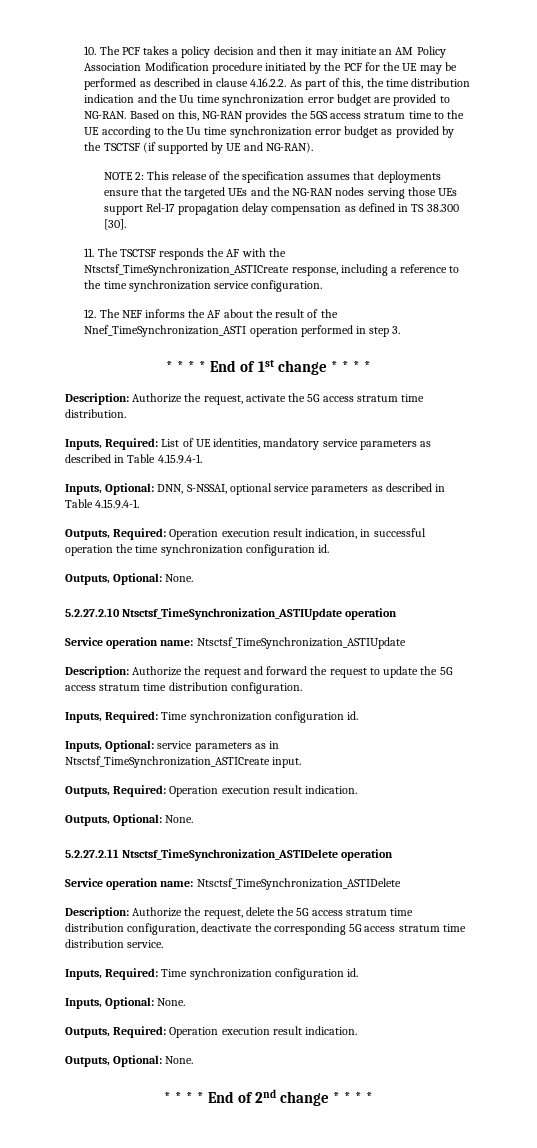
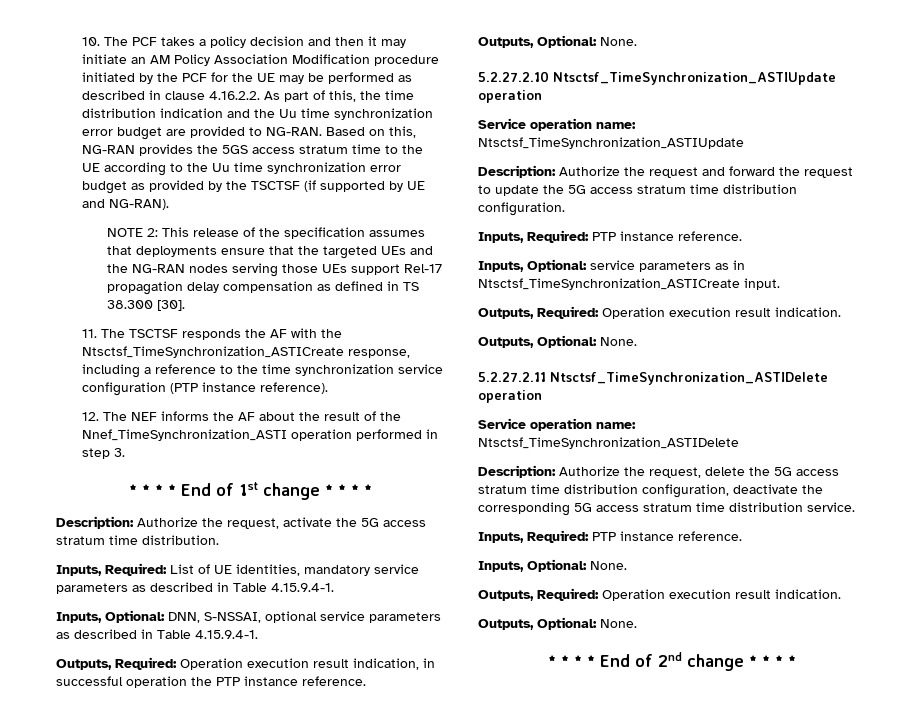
- 11. The TSCTSF responds the AF with the Ntsctsf_TimeSynchronization_ASTICreate response, including a reference to the time synchronization service configuration.
+ 11. The TSCTSF responds the AF with the Ntsctsf_TimeSynchronization_ASTICreate response, including a reference to the time synchronization service configuration (PTP instance reference).
- Outputs, Required: Operation execution result indication, in successful operation the time synchronization configuration id.
+ Outputs, Required: Operation execution result indication, in successful operation the PTP instance reference.
  Description: Authorize the request and forward the request to update the 5G access stratum time distribution configuration.
- Inputs, Required: Time synchronization configuration id.
+ Inputs, Required: PTP instance reference.
  Description: Authorize the request, delete the 5G access stratum time distribution configuration, deactivate the corresponding 5G access stratum time distribution service.
- Inputs, Required: Time synchronization configuration id.
+ Inputs, Required: PTP instance reference.

